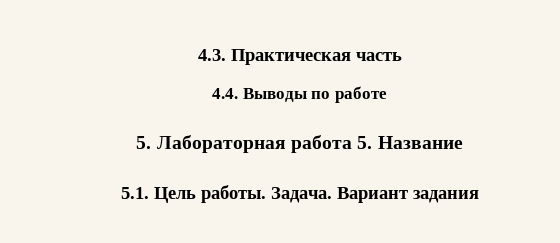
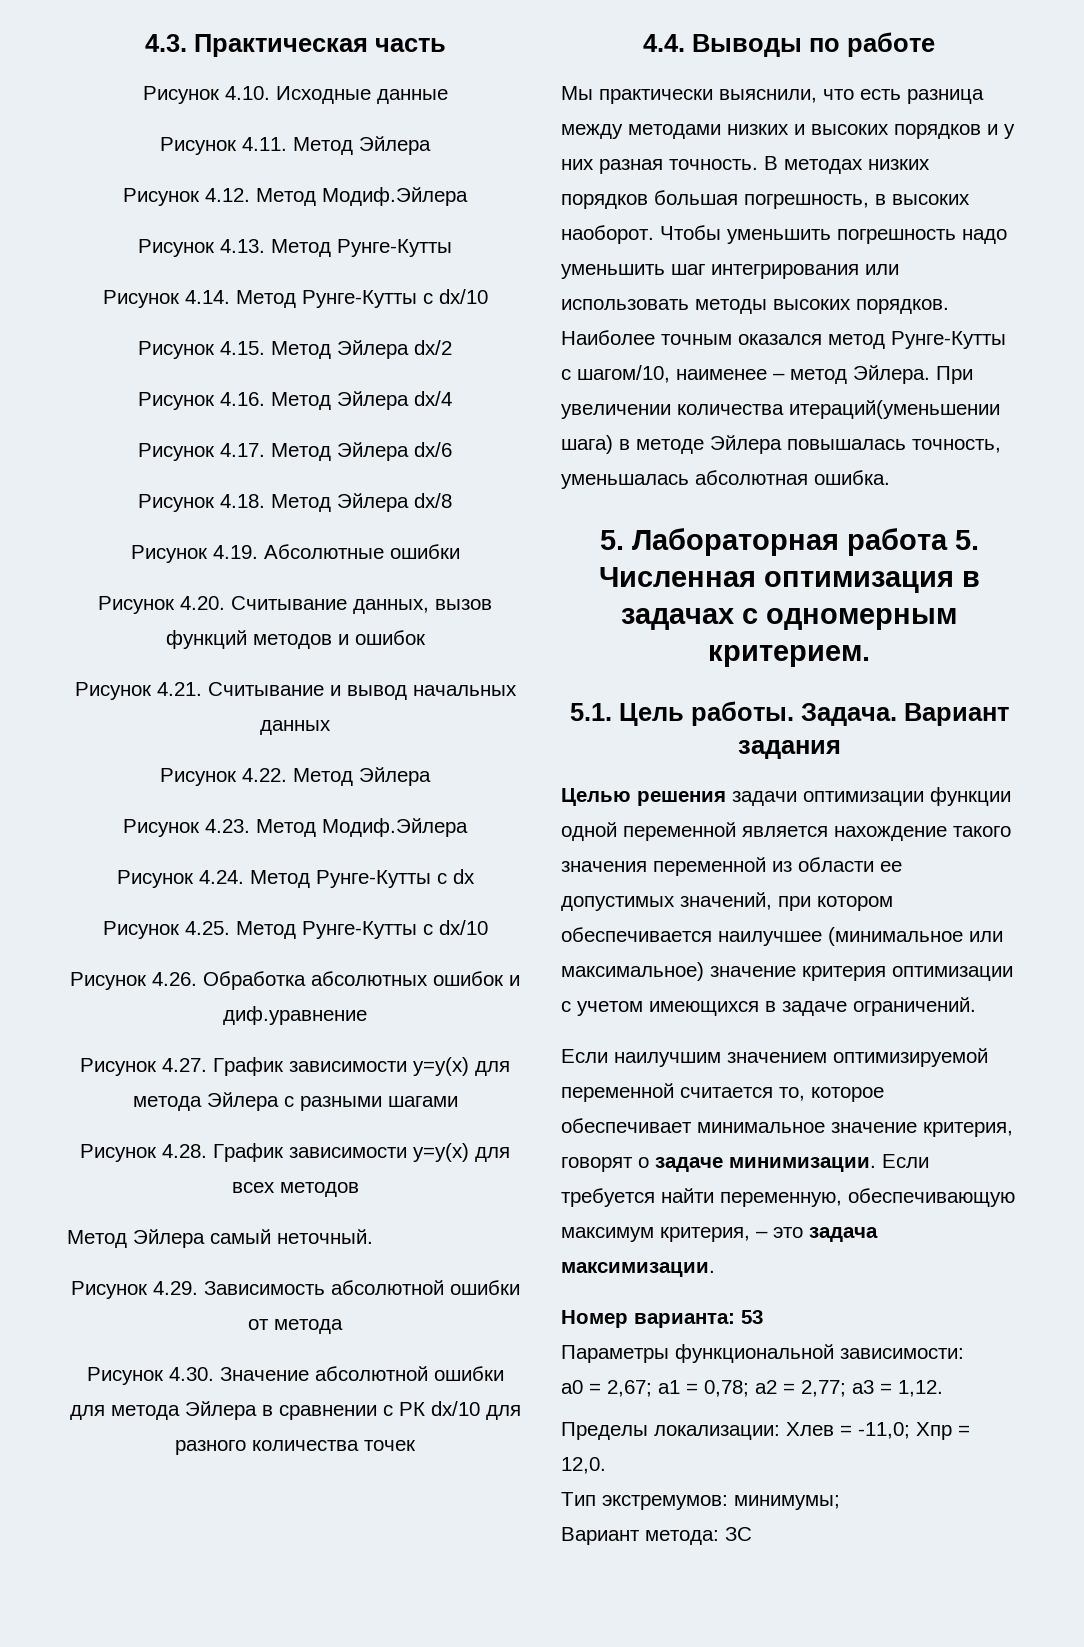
+ Рисунок 4.10. Исходные данные
+ Рисунок 4.11. Метод Эйлера
+ Рисунок 4.12. Метод Модиф.Эйлера
+ Рисунок 4.13. Метод Рунге-Кутты
+ Рисунок 4.14. Метод Рунге-Кутты с dx/10
+ Рисунок 4.15. Метод Эйлера dx/2
+ Рисунок 4.16. Метод Эйлера dx/4
+ Рисунок 4.17. Метод Эйлера dx/6
+ Рисунок 4.18. Метод Эйлера dx/8
+ Рисунок 4.19. Абсолютные ошибки
+ Рисунок 4.20. Считывание данных, вызов функций методов и ошибок
+ Рисунок 4.21. Считывание и вывод начальных данных
+ Рисунок 4.22. Метод Эйлера
+ Рисунок 4.23. Метод Модиф.Эйлера
+ Рисунок 4.24. Метод Рунге-Кутты с dx
+ Рисунок 4.25. Метод Рунге-Кутты с dx/10
+ Рисунок 4.26. Обработка абсолютных ошибок и диф.уравнение
+ Рисунок 4.27. График зависимости y=y(x) для метода Эйлера с разными шагами
+ Рисунок 4.28. График зависимости y=y(x) для всех методов
+ Метод Эйлера самый неточный.
+ Рисунок 4.29. Зависимость абсолютной ошибки от метода
+ Рисунок 4.30. Значение абсолютной ошибки для метода Эйлера в сравнении с РК dx/10 для разного количества точек
  4.4. Выводы по работе
- 5. Лабораторная работа 5. Название
+ Мы практически выяснили, что есть разница между методами низких и высоких порядков и у них разная точность. В методах низких порядков большая погрешность, в высоких наоборот. Чтобы уменьшить погрешность надо уменьшить шаг интегрирования или использовать методы высоких порядков. Наиболее точным оказался метод Рунге-Кутты с шагом/10, наименее – метод Эйлера. При увеличении количества итераций(уменьшении шага) в методе Эйлера повышалась точность, уменьшалась абсолютная ошибка.
+ 5. Лабораторная работа 5. Численная оптимизация в задачах с одномерным критерием.
+ Целью решения задачи оптимизации функции одной переменной является нахождение такого значения переменной из области ее допустимых значений, при котором обеспечивается наилучшее (минимальное или максимальное) значение критерия оптимизации с учетом имеющихся в задаче ограничений.
+ Если наилучшим значением оптимизируемой переменной считается то, которое обеспечивает минимальное значение критерия, говорят о задаче минимизации. Если требуется найти переменную, обеспечивающую максимум критерия, – это задача максимизации.
+ Номер варианта: 53
+ Параметры функциональной зависимости:
+ a0 = 2,67; a1 = 0,78; a2 = 2,77; a3 = 1,12.
+ Пределы локализации: Хлев = -11,0; Xпр = 12,0.
+ Тип экстремумов: минимумы;
+ Вариант метода: ЗС

